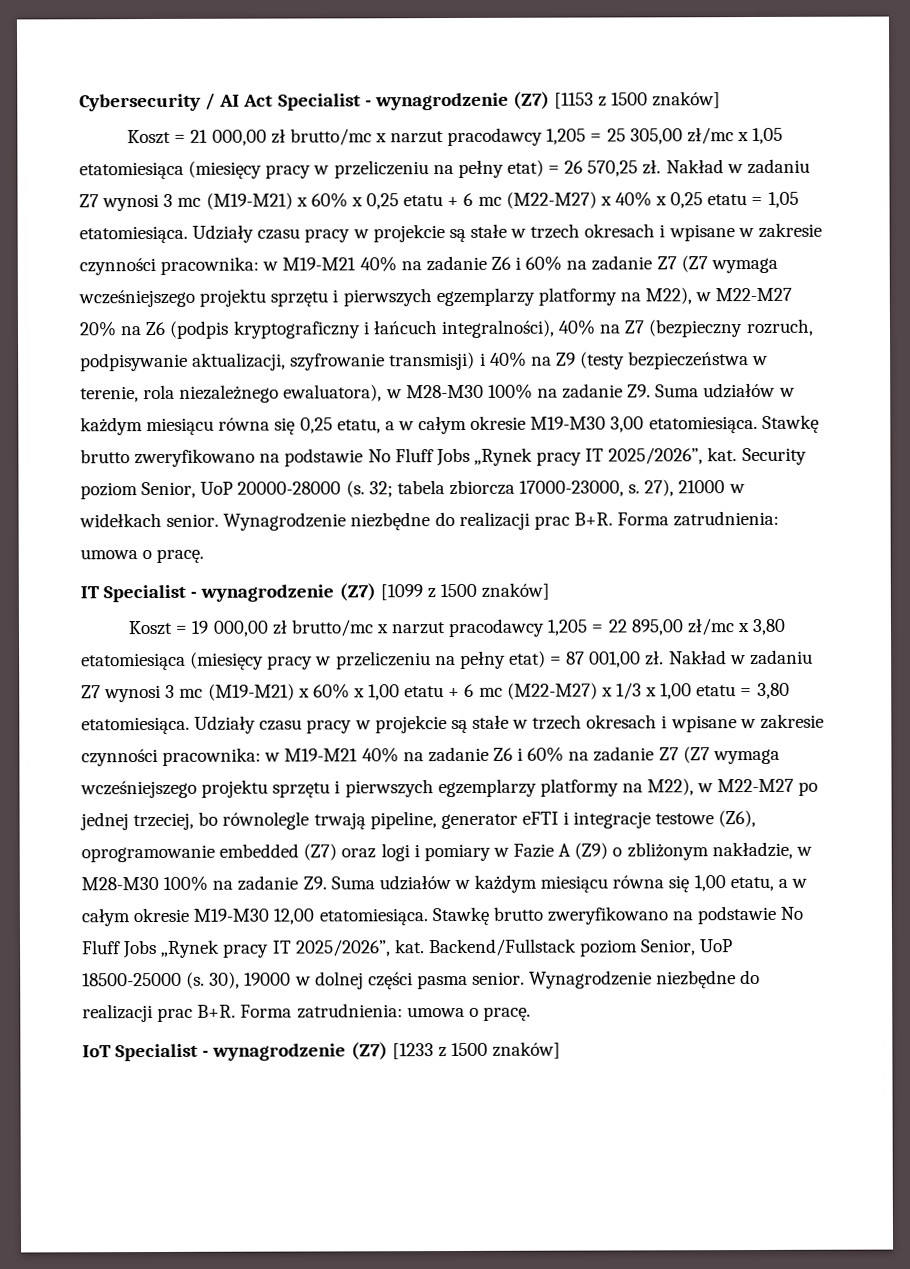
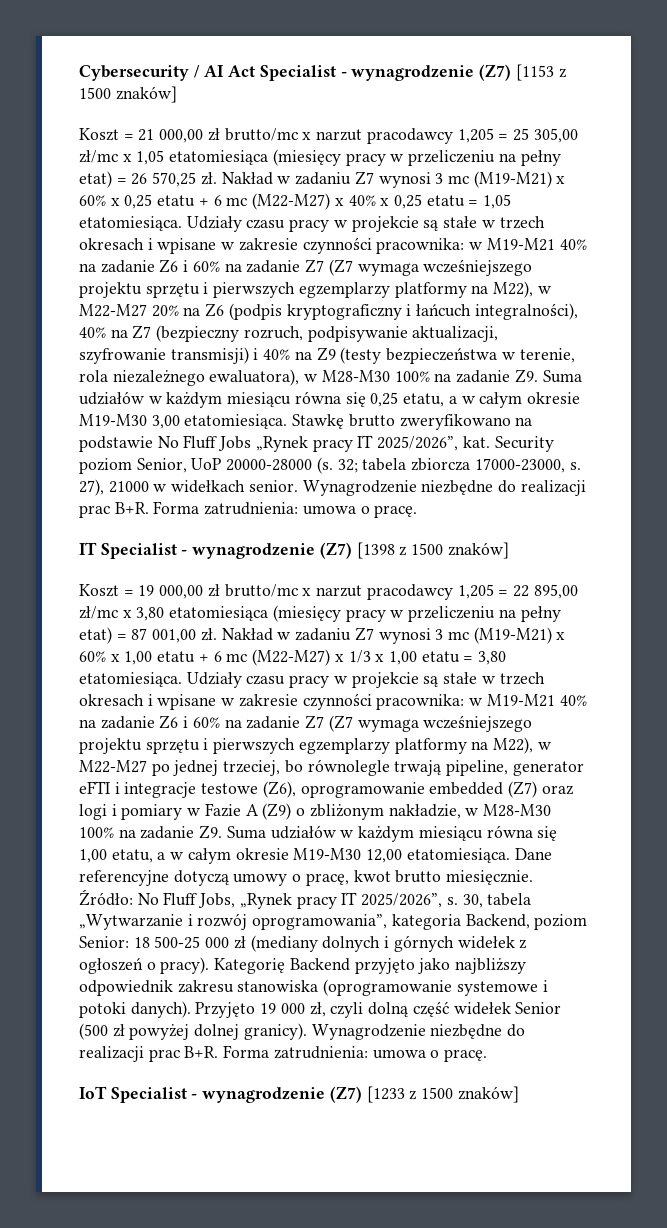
- IT Specialist - wynagrodzenie (Z7) [1099 z 1500 znaków]
+ IT Specialist - wynagrodzenie (Z7) [1398 z 1500 znaków]
- Stawkę brutto zweryfikowano na podstawie No Fluff Jobs „Rynek pracy IT 2025/2026”, kat. Backend/Fullstack poziom Senior, UoP 18500-25000 (s. 30), 19000 w dolnej części pasma senior.
+ Dane referencyjne dotyczą umowy o pracę, kwot brutto miesięcznie. Źródło: No Fluff Jobs, „Rynek pracy IT 2025/2026”, s. 30, tabela „Wytwarzanie i rozwój oprogramowania”, kategoria Backend, poziom Senior: 18 500-25 000 zł (mediany dolnych i górnych widełek z ogłoszeń o pracy). Kategorię Backend przyjęto jako najbliższy odpowiednik zakresu stanowiska (oprogramowanie systemowe i potoki danych). Przyjęto 19 000 zł, czyli dolną część widełek Senior (500 zł powyżej dolnej granicy).

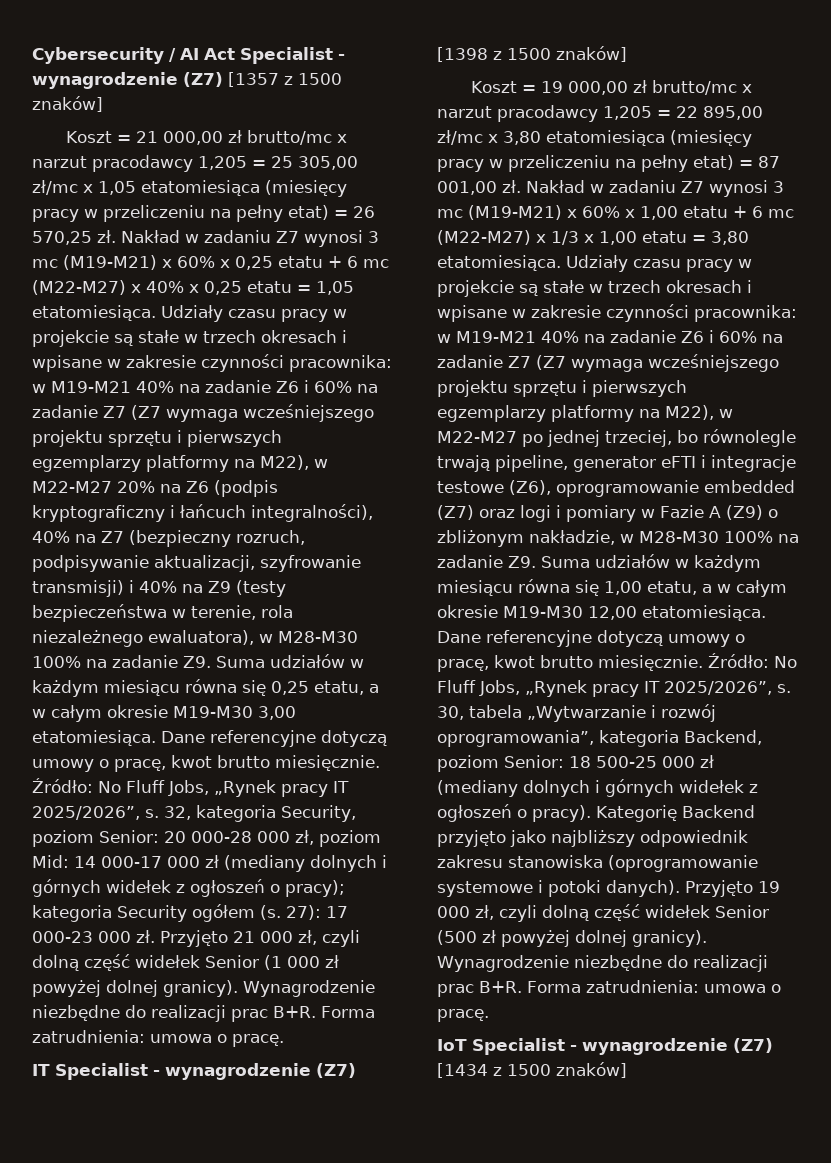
- Cybersecurity / AI Act Specialist - wynagrodzenie (Z7) [1153 z 1500 znaków]
+ Cybersecurity / AI Act Specialist - wynagrodzenie (Z7) [1357 z 1500 znaków]
- Stawkę brutto zweryfikowano na podstawie No Fluff Jobs „Rynek pracy IT 2025/2026”, kat. Security poziom Senior, UoP 20000-28000 (s. 32; tabela zbiorcza 17000-23000, s. 27), 21000 w widełkach senior.
+ Dane referencyjne dotyczą umowy o pracę, kwot brutto miesięcznie. Źródło: No Fluff Jobs, „Rynek pracy IT 2025/2026”, s. 32, kategoria Security, poziom Senior: 20 000-28 000 zł, poziom Mid: 14 000-17 000 zł (mediany dolnych i górnych widełek z ogłoszeń o pracy); kategoria Security ogółem (s. 27): 17 000-23 000 zł. Przyjęto 21 000 zł, czyli dolną część widełek Senior (1 000 zł powyżej dolnej granicy).
- IoT Specialist - wynagrodzenie (Z7) [1233 z 1500 znaków]
+ IoT Specialist - wynagrodzenie (Z7) [1434 z 1500 znaków]

